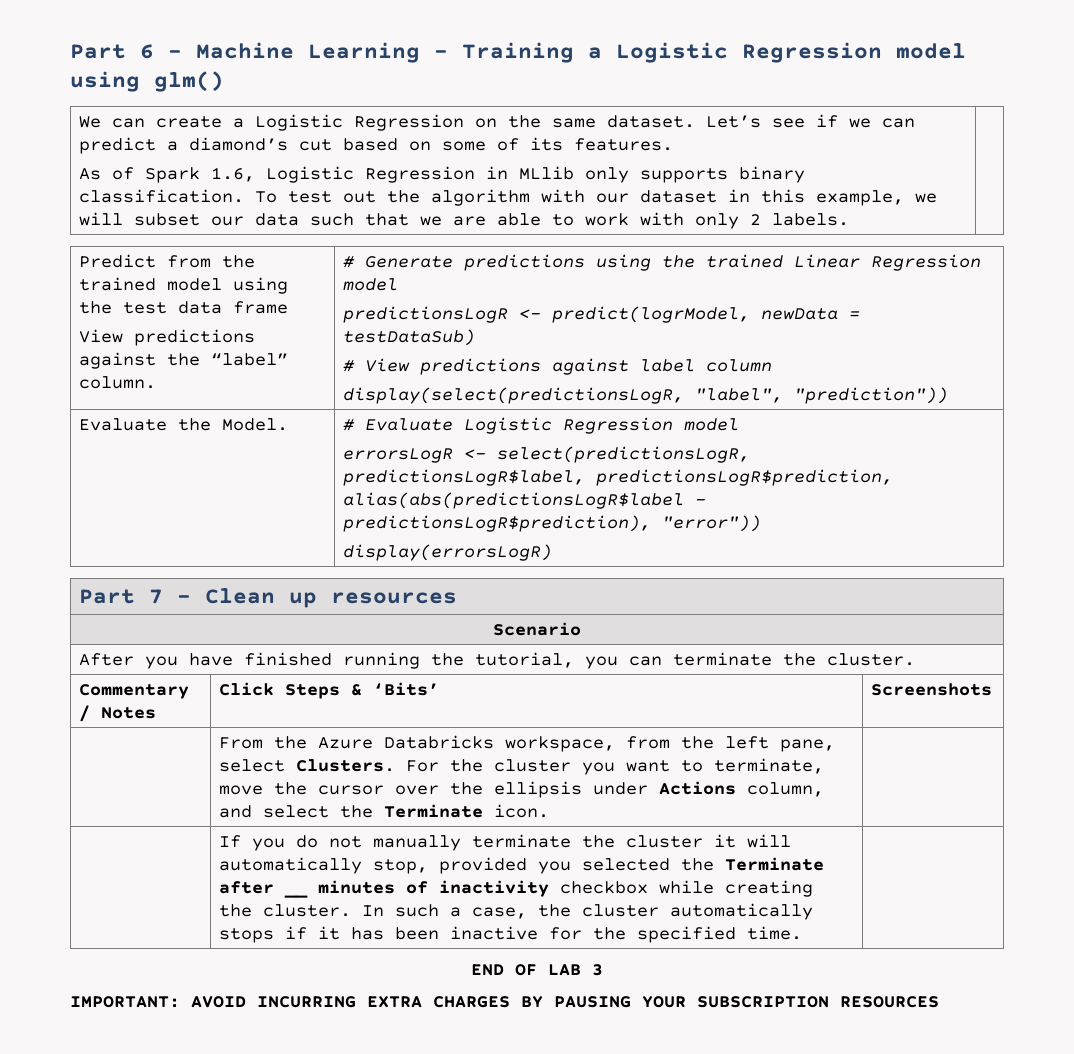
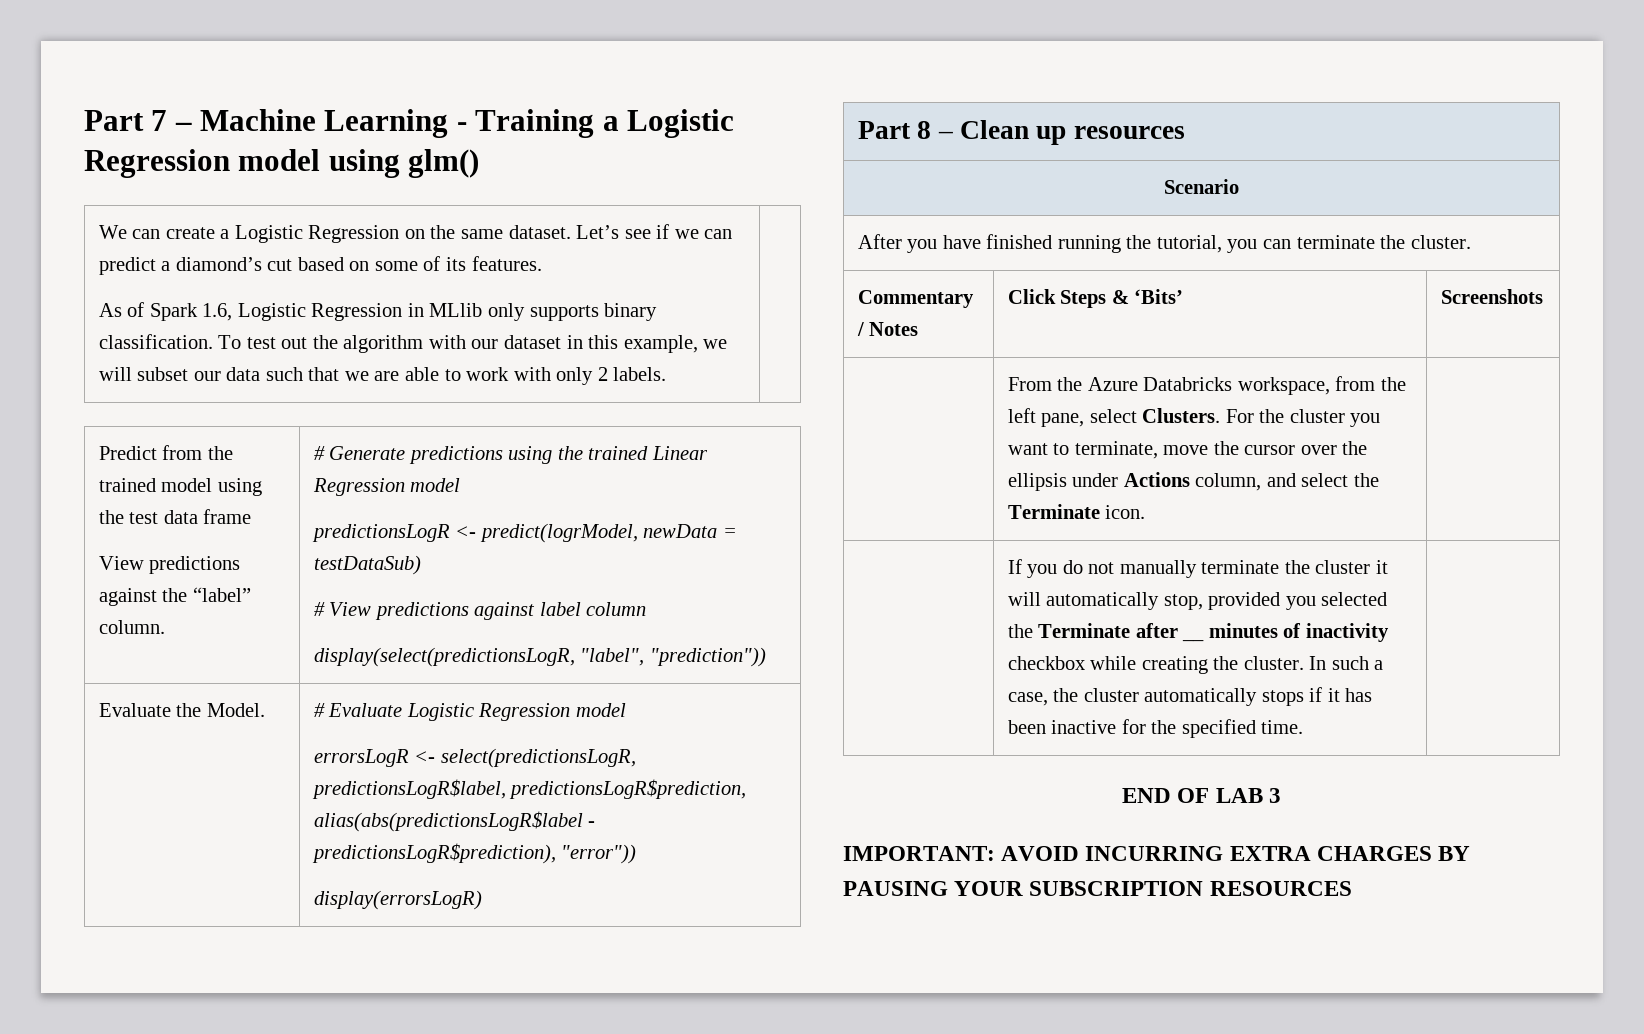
- Part 6 – Machine Learning - Training a Logistic Regression model using glm()
+ Part 7 – Machine Learning - Training a Logistic Regression model using glm()
- Part 7 – Clean up resources
+ Part 8 – Clean up resources

